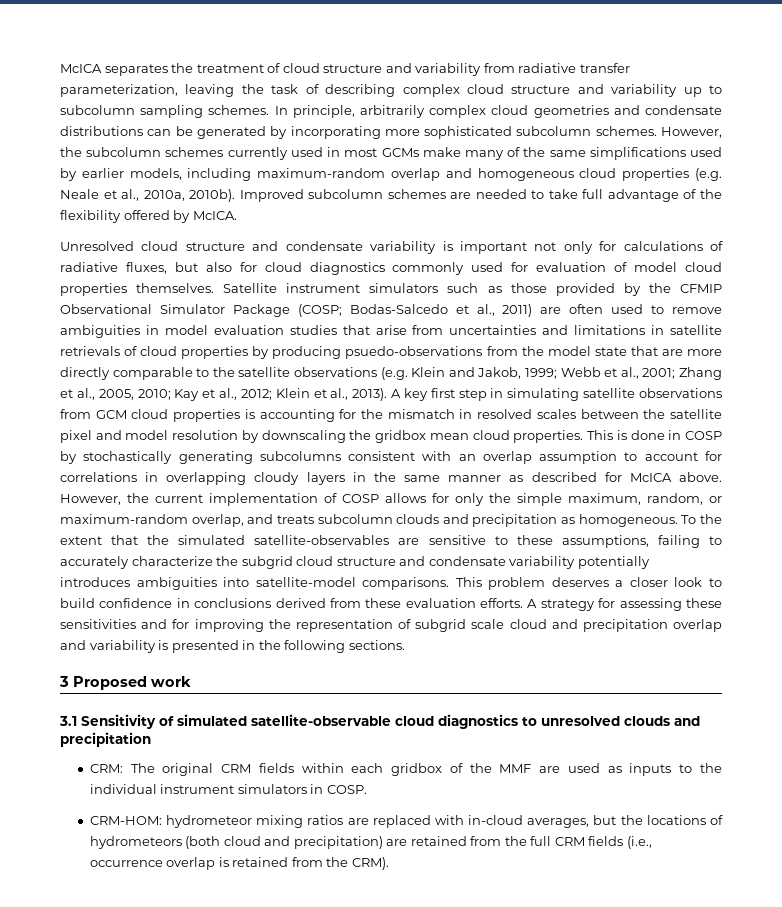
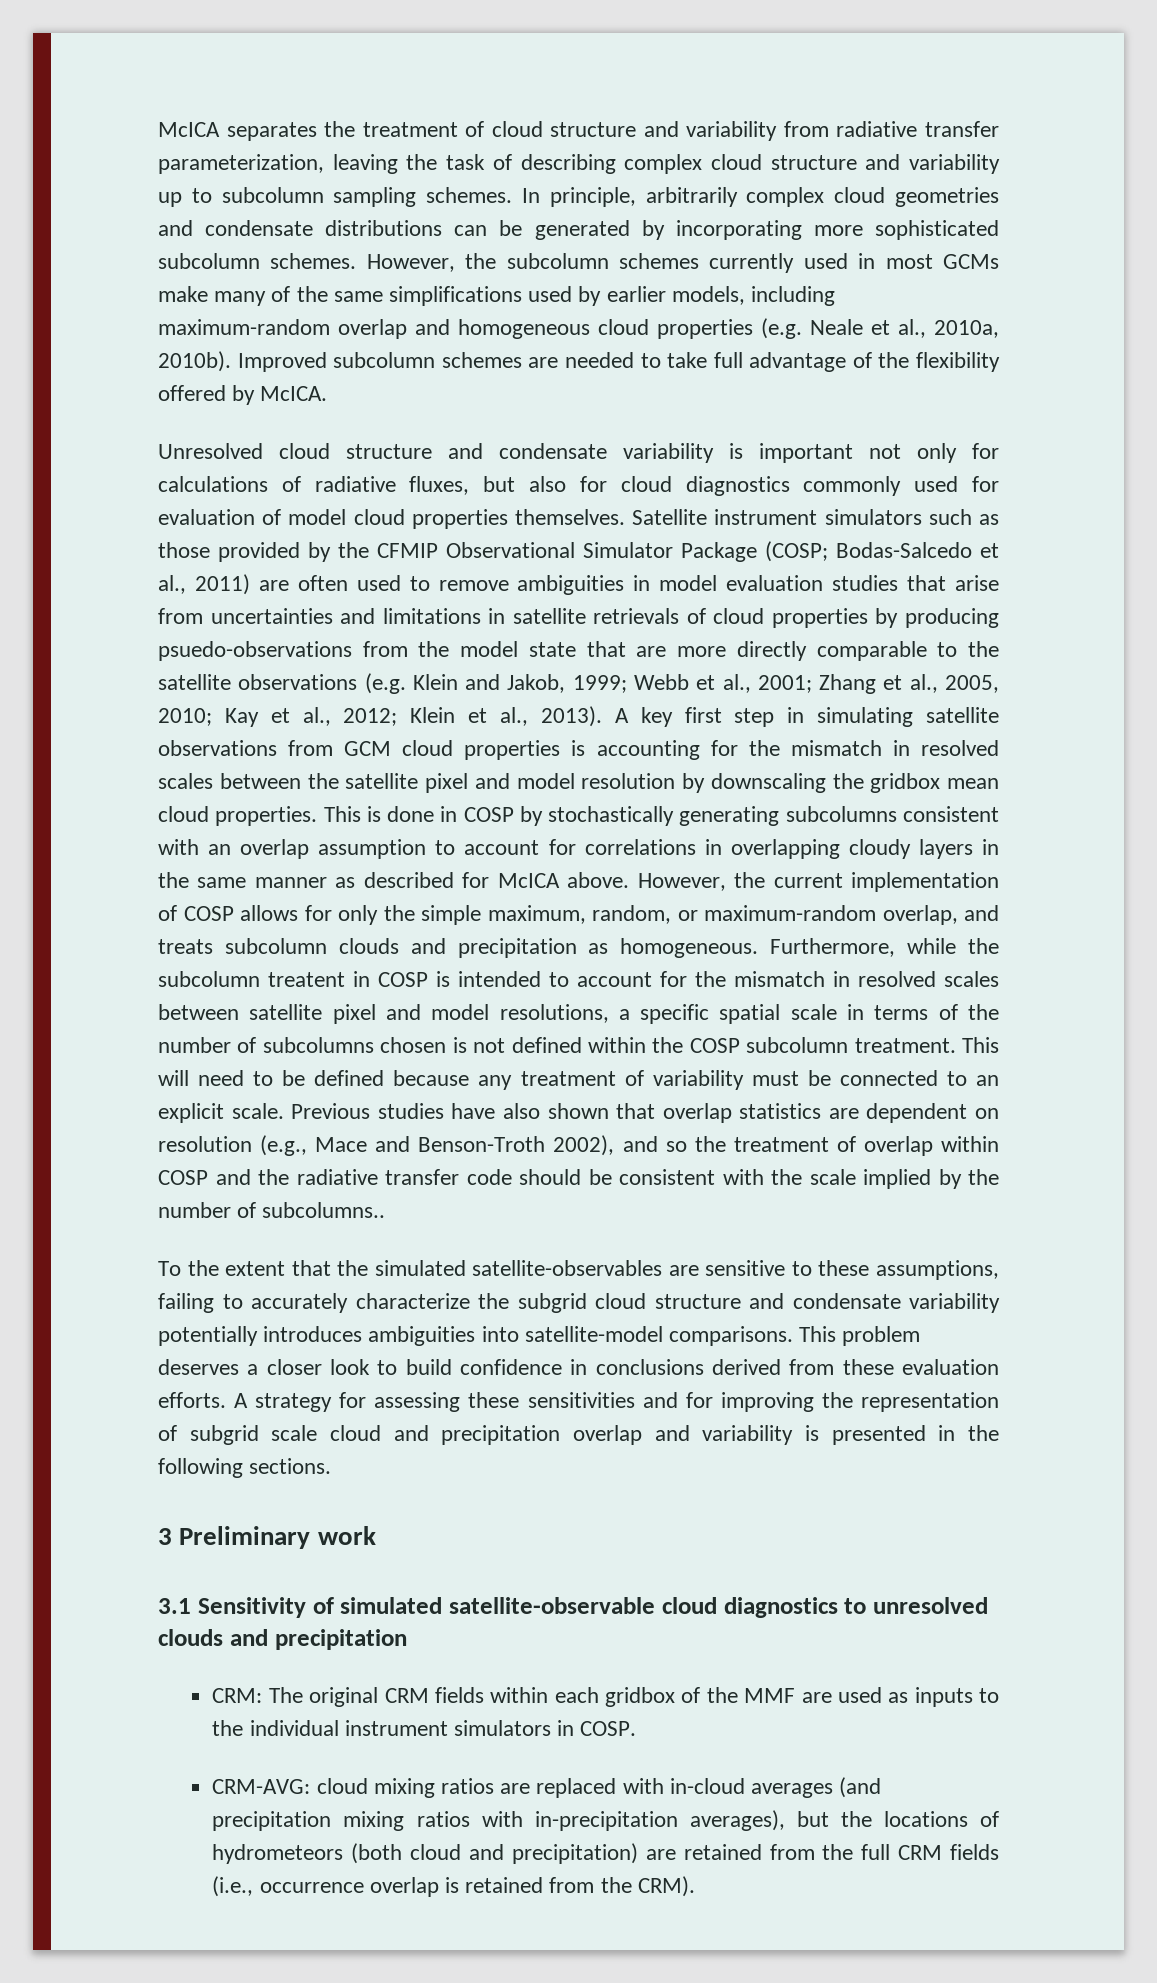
- However, the current implementation of COSP allows for only the simple maximum, random, or maximum-random overlap, and treats subcolumn clouds and precipitation as homogeneous. To the extent that the simulated satellite-observables are sensitive to these assumptions, failing to accurately characterize the subgrid cloud structure and condensate variability potentially introduces ambiguities into satellite-model comparisons.
+ However, the current implementation of COSP allows for only the simple maximum, random, or maximum-random overlap, and treats subcolumn clouds and precipitation as homogeneous. Furthermore, while the subcolumn treatent in COSP is intended to account for the mismatch in resolved scales between satellite pixel and model resolutions, a specific spatial scale in terms of the number of subcolumns chosen is not defined within the COSP subcolumn treatment. This will need to be defined because any treatment of variability must be connected to an explicit scale. Previous studies have also shown that overlap statistics are dependent on resolution (e.g., Mace and Benson-Troth 2002), and so the treatment of overlap within COSP and the radiative transfer code should be consistent with the scale implied by the number of subcolumns..
+ To the extent that the simulated satellite-observables are sensitive to these assumptions, failing to accurately characterize the subgrid cloud structure and condensate variability potentially introduces ambiguities into satellite-model comparisons.
- 3 Proposed work
+ 3 Preliminary work
- CRM-HOM: hydrometeor mixing ratios are replaced with in-cloud averages, but the locations of hydrometeors (both cloud and precipitation) are retained from the full CRM fields (i.e., occurrence overlap is retained from the CRM).
+ CRM-AVG: cloud mixing ratios are replaced with in-cloud averages (and precipitation mixing ratios with in-precipitation averages), but the locations of hydrometeors (both cloud and precipitation) are retained from the full CRM fields (i.e., occurrence overlap is retained from the CRM).

